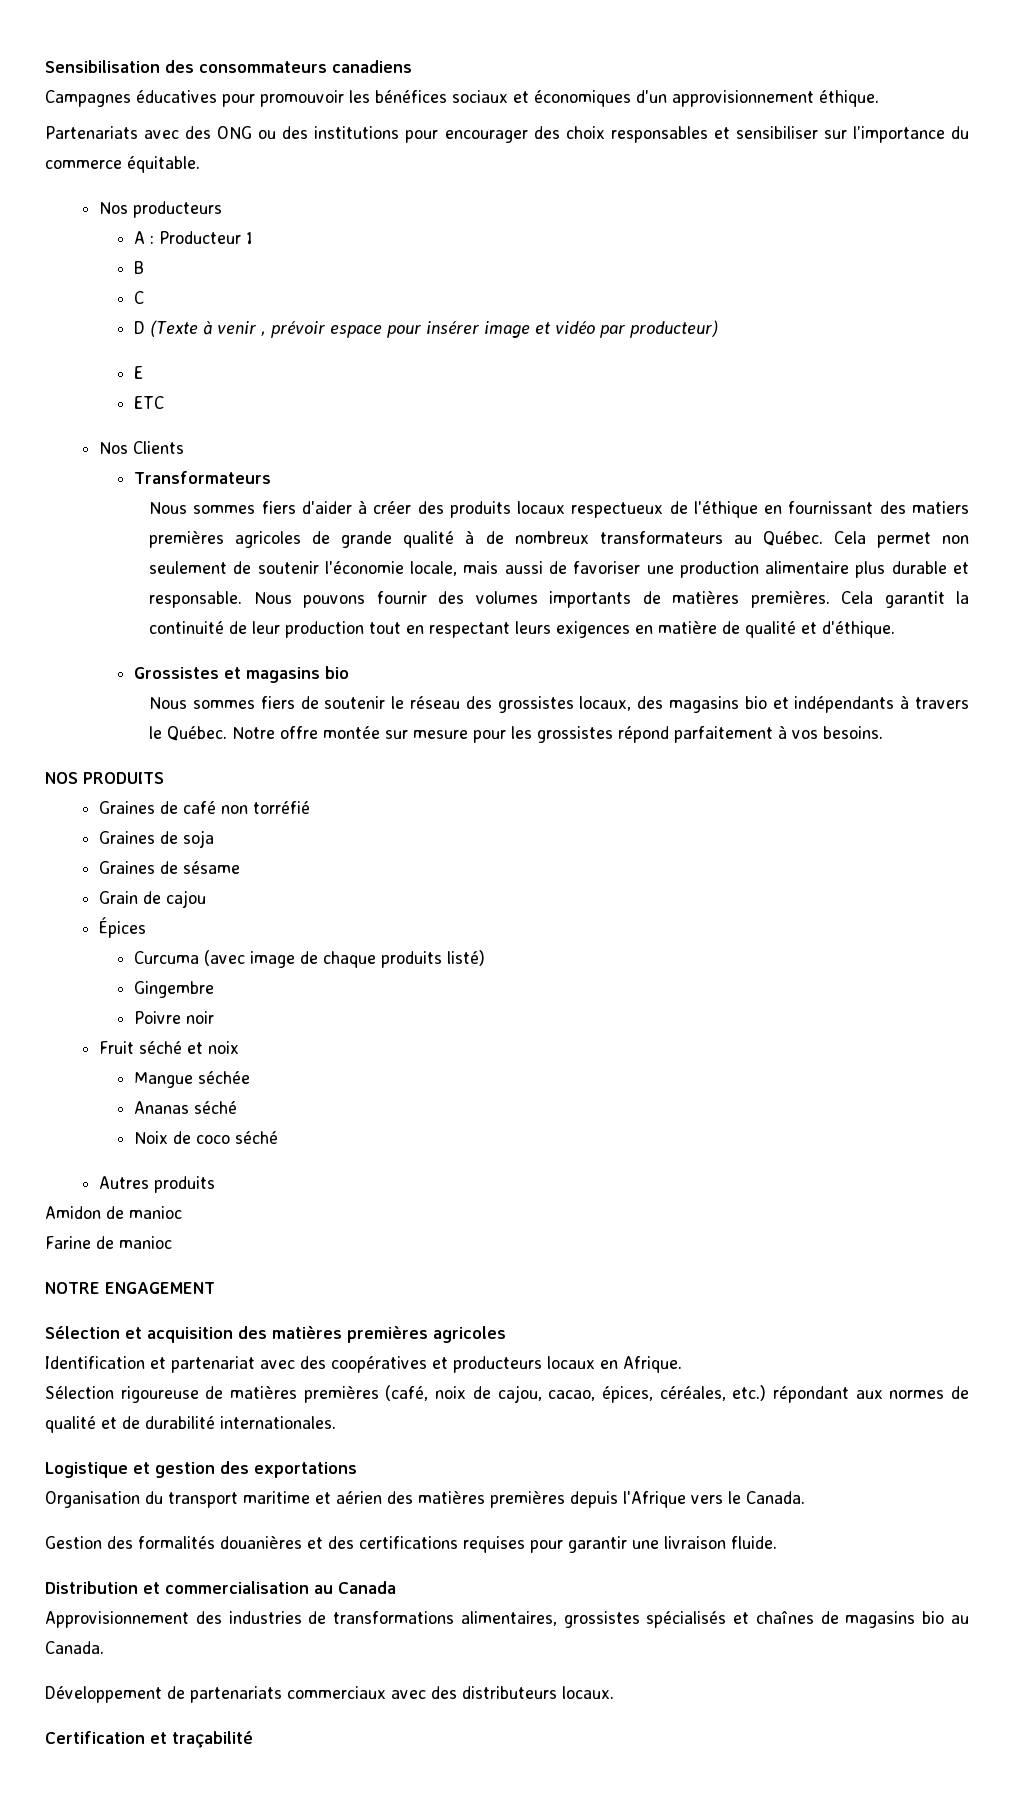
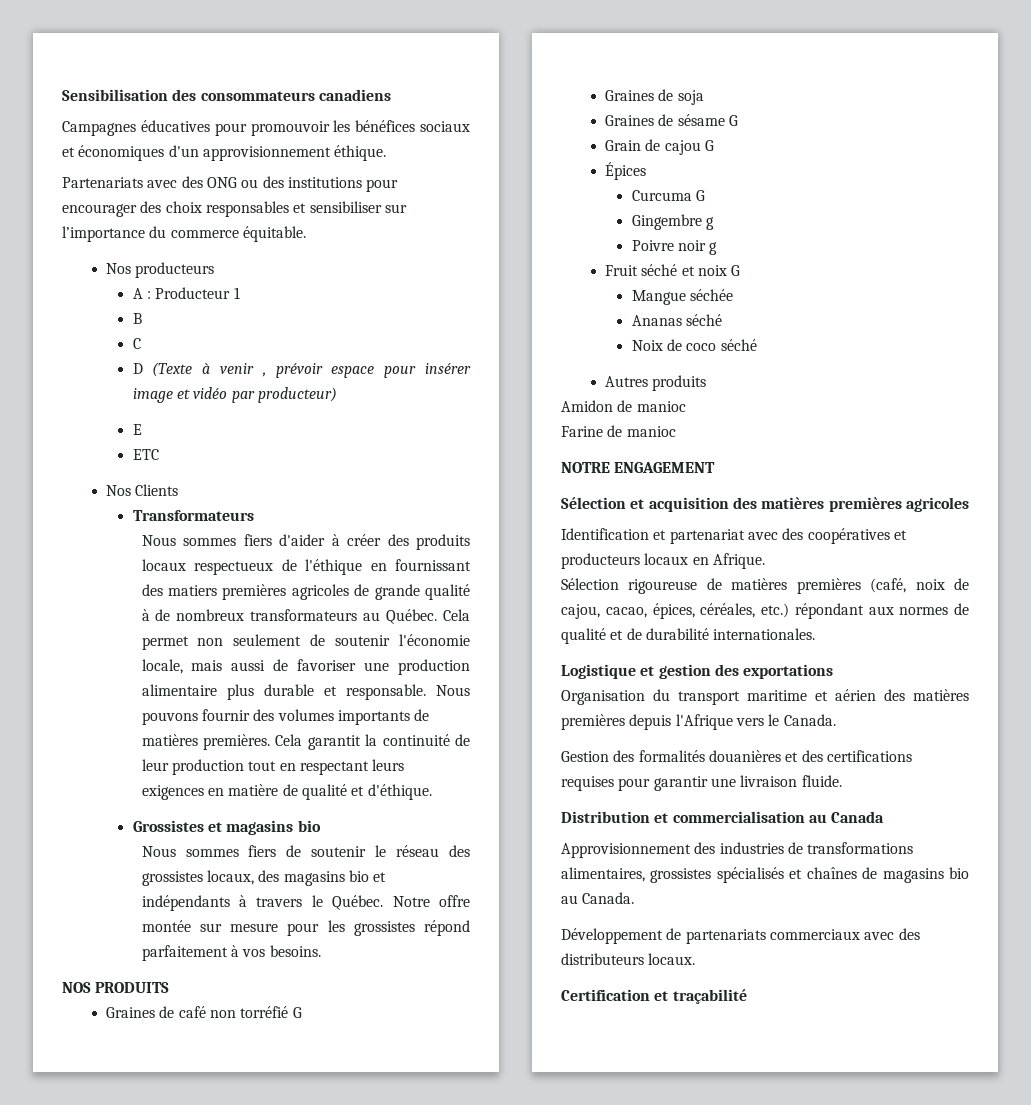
- Graines de café non torréfié
+ Graines de café non torréfié G
- Graines de sésame
+ Graines de sésame G
- Grain de cajou
+ Grain de cajou G
- Curcuma (avec image de chaque produits listé)
+ Curcuma G
- Gingembre
+ Gingembre g
- Poivre noir
+ Poivre noir g
- Fruit séché et noix
+ Fruit séché et noix G

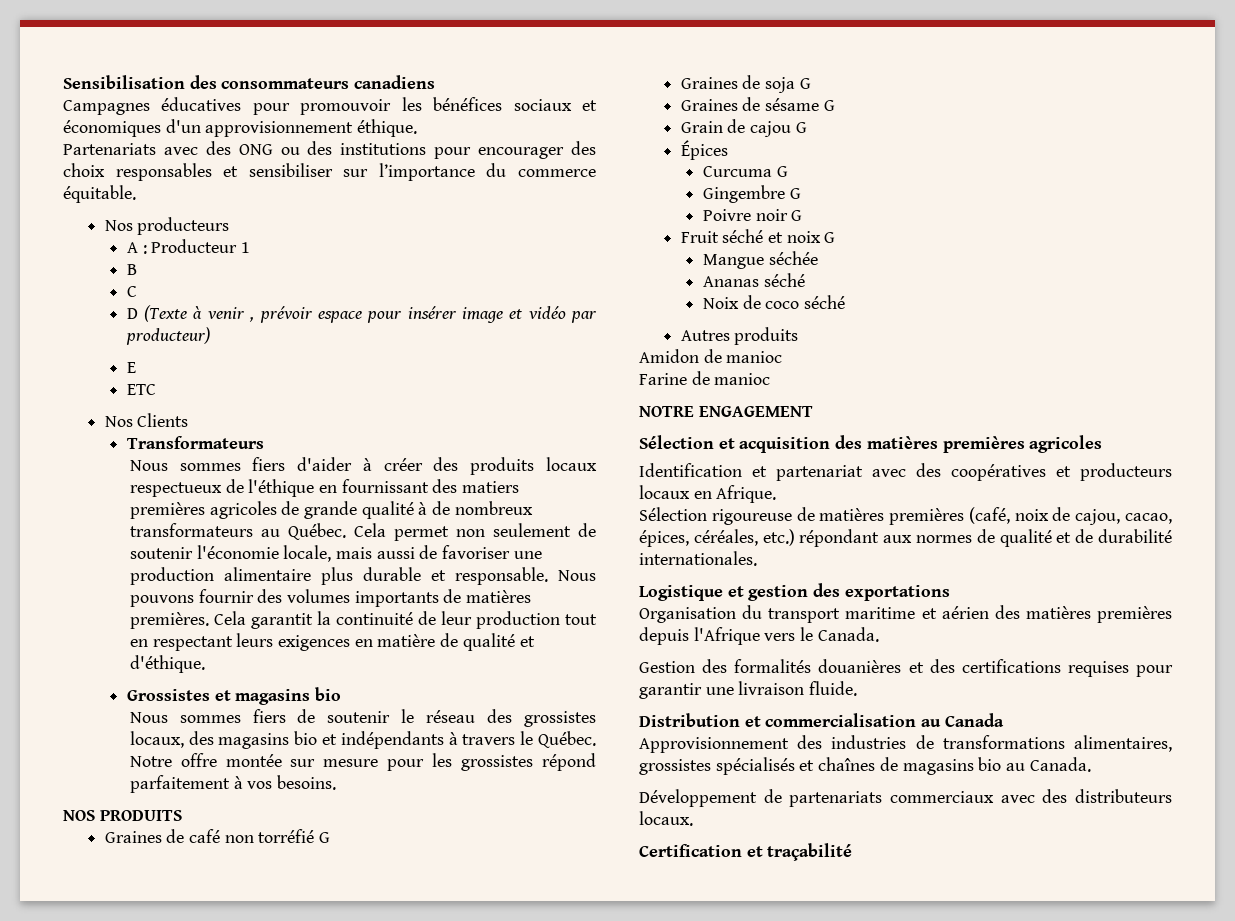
- Graines de soja
+ Graines de soja G
- Gingembre g
+ Gingembre G
- Poivre noir g
+ Poivre noir G

